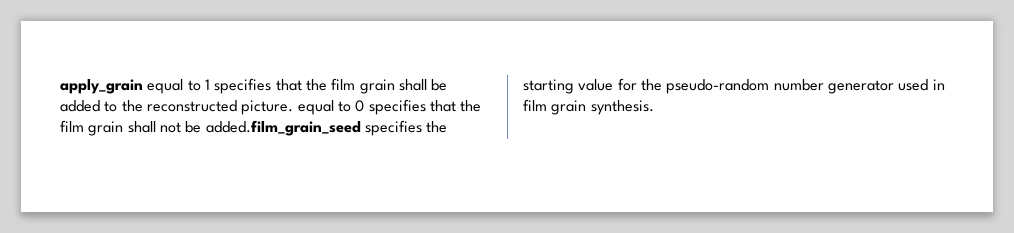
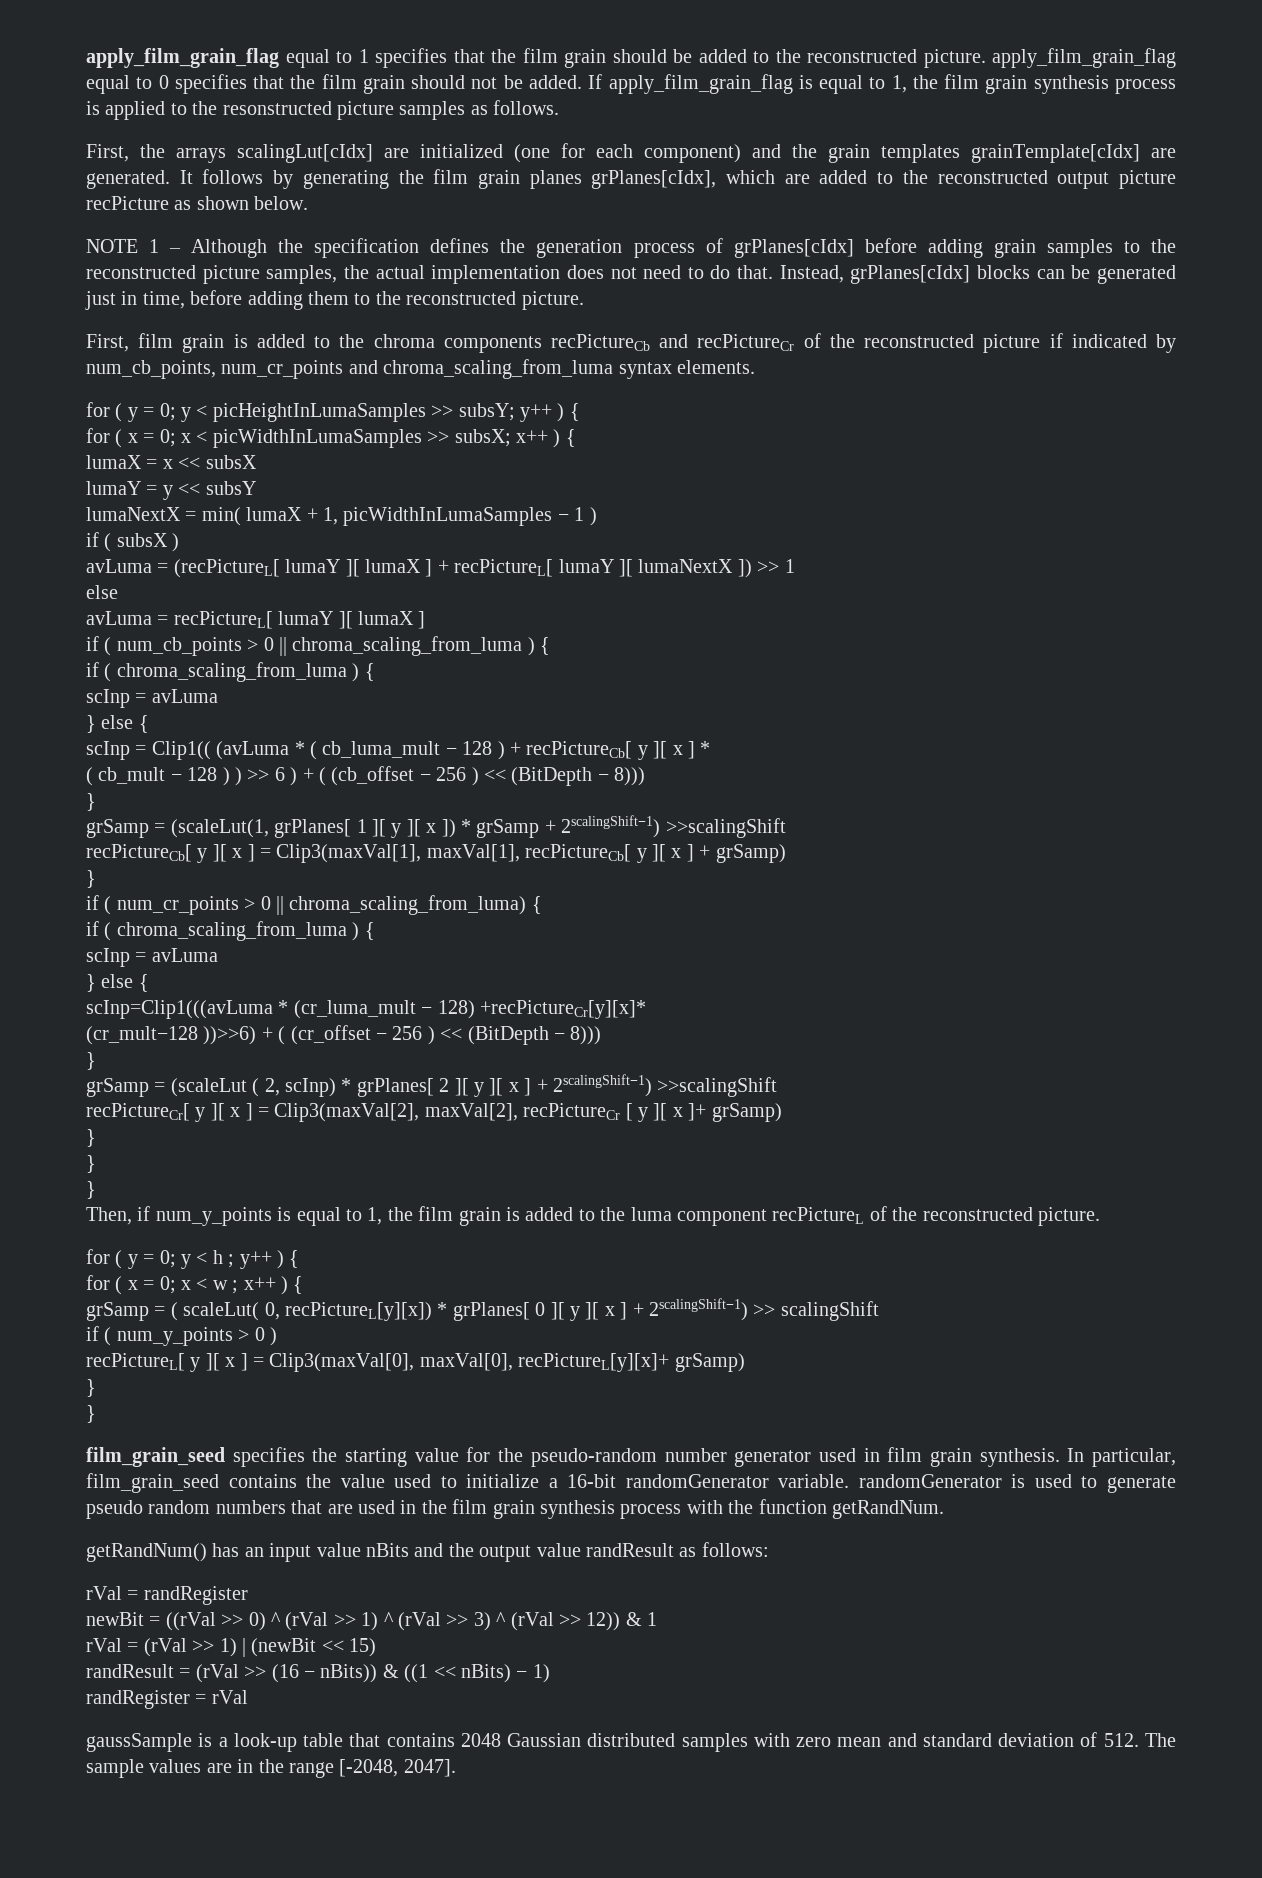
- apply_grain equal to 1 specifies that the film grain shall be added to the reconstructed picture. equal to 0 specifies that the film grain shall not be added.film_grain_seed specifies the starting value for the pseudo-random number generator used in film grain synthesis.
+ apply_film_grain_flag equal to 1 specifies that the film grain should be added to the reconstructed picture. apply_film_grain_flag equal to 0 specifies that the film grain should not be added. If apply_film_grain_flag is equal to 1, the film grain synthesis process is applied to the resonstructed picture samples as follows.
+ First, the arrays scalingLut[cIdx] are initialized (one for each component) and the grain templates grainTemplate[cIdx] are generated. It follows by generating the film grain planes grPlanes[cIdx], which are added to the reconstructed output picture recPicture as shown below.
+ NOTE 1 – Although the specification defines the generation process of grPlanes[cIdx] before adding grain samples to the reconstructed picture samples, the actual implementation does not need to do that. Instead, grPlanes[cIdx] blocks can be generated just in time, before adding them to the reconstructed picture.
+ First, film grain is added to the chroma components recPictureCb and recPictureCr of the reconstructed picture if indicated by num_cb_points, num_cr_points and chroma_scaling_from_luma syntax elements.
+ for ( y = 0; y < picHeightInLumaSamples >> subsY; y++ ) {
+ for ( x = 0; x < picWidthInLumaSamples >> subsX; x++ ) {
+ lumaX = x << subsX
+ lumaY = y << subsY
+ lumaNextX = min( lumaX + 1, picWidthInLumaSamples − 1 )
+ if ( subsX )
+ avLuma = (recPictureL[ lumaY ][ lumaX ] + recPictureL[ lumaY ][ lumaNextX ]) >> 1
+ else
+ avLuma = recPictureL[ lumaY ][ lumaX ]
+ if ( num_cb_points > 0 || chroma_scaling_from_luma ) {
+ if ( chroma_scaling_from_luma ) {
+ scInp = avLuma
+ } else {
+ scInp = Clip1(( (avLuma * ( cb_luma_mult − 128 ) + recPictureCb[ y ][ x ] *
+ ( cb_mult − 128 ) ) >> 6 ) + ( (cb_offset − 256 ) << (BitDepth − 8)))
+ }
+ grSamp = (scaleLut(1, grPlanes[ 1 ][ y ][ x ]) * grSamp + 2scalingShift−1) >>scalingShift
+ recPictureCb[ y ][ x ] = Clip3(maxVal[1], maxVal[1], recPictureCb[ y ][ x ] + grSamp)
+ }
+ if ( num_cr_points > 0 || chroma_scaling_from_luma) {
+ if ( chroma_scaling_from_luma ) {
+ scInp = avLuma
+ } else {
+ scInp=Clip1(((avLuma * (cr_luma_mult − 128) +recPictureCr[y][x]*
+ (cr_mult−128 ))>>6) + ( (cr_offset − 256 ) << (BitDepth − 8)))
+ }
+ grSamp = (scaleLut ( 2, scInp) * grPlanes[ 2 ][ y ][ x ] + 2scalingShift−1) >>scalingShift
+ recPictureCr[ y ][ x ] = Clip3(maxVal[2], maxVal[2], recPictureCr [ y ][ x ]+ grSamp)
+ }
+ }
+ }
+ Then, if num_y_points is equal to 1, the film grain is added to the luma component recPictureL of the reconstructed picture.
+ for ( y = 0; y < h ; y++ ) {
+ for ( x = 0; x < w ; x++ ) {
+ grSamp = ( scaleLut( 0, recPictureL[y][x]) * grPlanes[ 0 ][ y ][ x ] + 2scalingShift−1) >> scalingShift
+ if ( num_y_points > 0 )
+ recPictureL[ y ][ x ] = Clip3(maxVal[0], maxVal[0], recPictureL[y][x]+ grSamp)
+ }
+ }
+ film_grain_seed specifies the starting value for the pseudo-random number generator used in film grain synthesis.
+ In particular, film_grain_seed contains the value used to initialize a 16-bit randomGenerator variable. randomGenerator is used to generate pseudo random numbers that are used in the film grain synthesis process with the function getRandNum.
+ getRandNum() has an input value nBits and the output value randResult as follows:
+ rVal = randRegister
+ newBit = ((rVal >> 0) ^ (rVal >> 1) ^ (rVal >> 3) ^ (rVal >> 12)) & 1
+ rVal = (rVal >> 1) | (newBit << 15)
+ randResult = (rVal >> (16 − nBits)) & ((1 << nBits) − 1)
+ randRegister = rVal
+ gaussSample is a look-up table that contains 2048 Gaussian distributed samples with zero mean and standard deviation of 512. The sample values are in the range [-2048, 2047].

